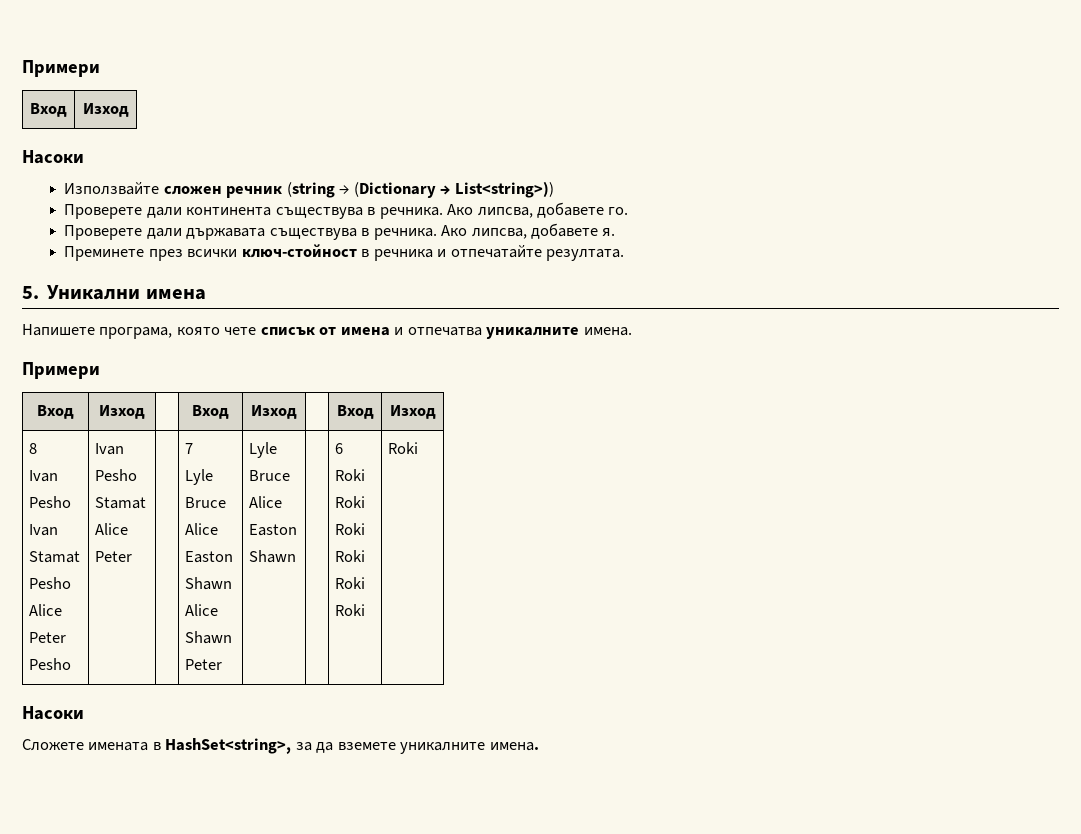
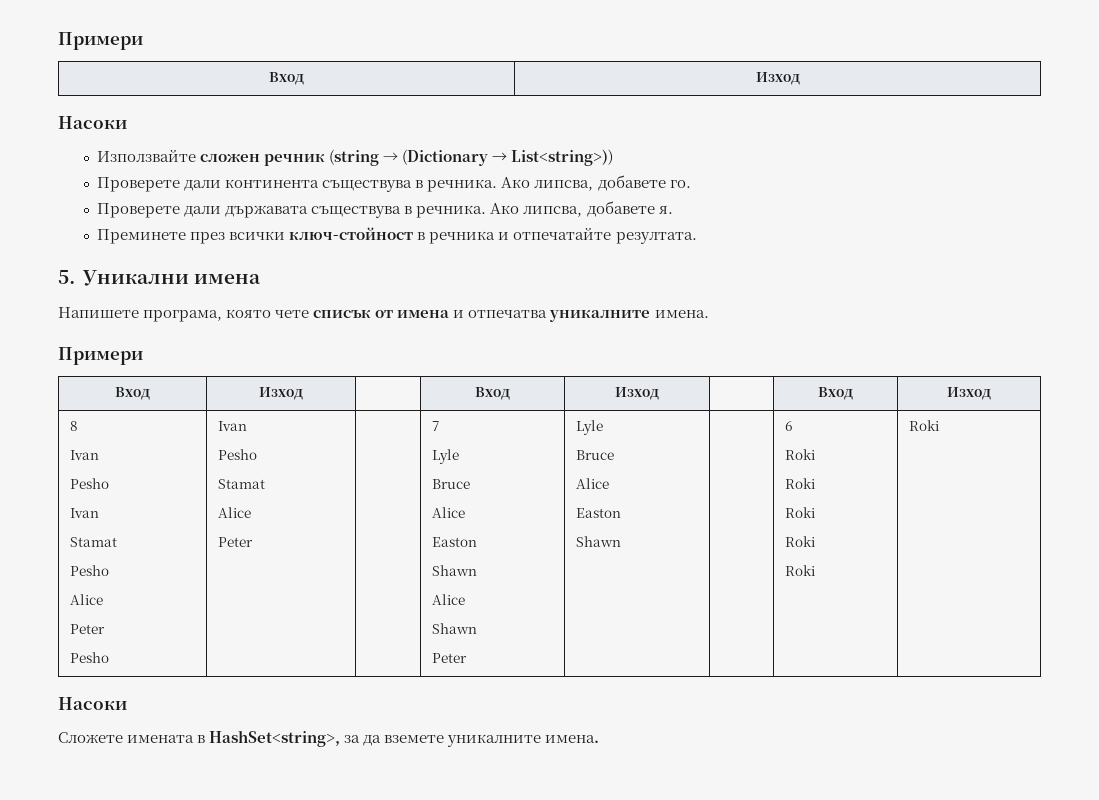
  8
  Ivan
  Pesho
  Ivan
  Stamat
  Pesho
  Alice
  Peter
  Pesho | Ivan
  Pesho
  Stamat
  Alice
  Peter | | 7
  Lyle
  Bruce
  Alice
  Easton
  Shawn
  Alice
  Shawn
  Peter | Lyle
  Bruce
  Alice
  Easton
  Shawn | | 6
- Roki

